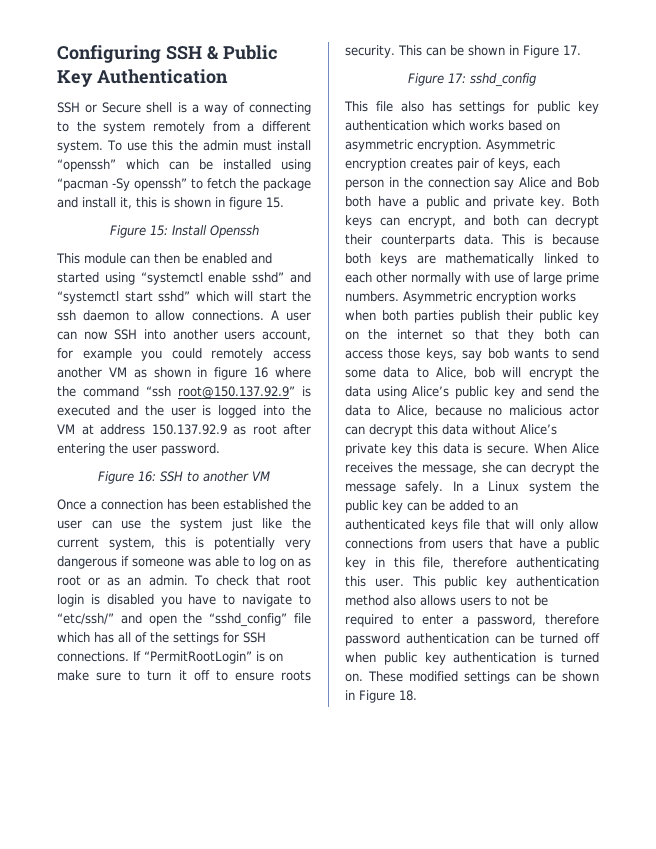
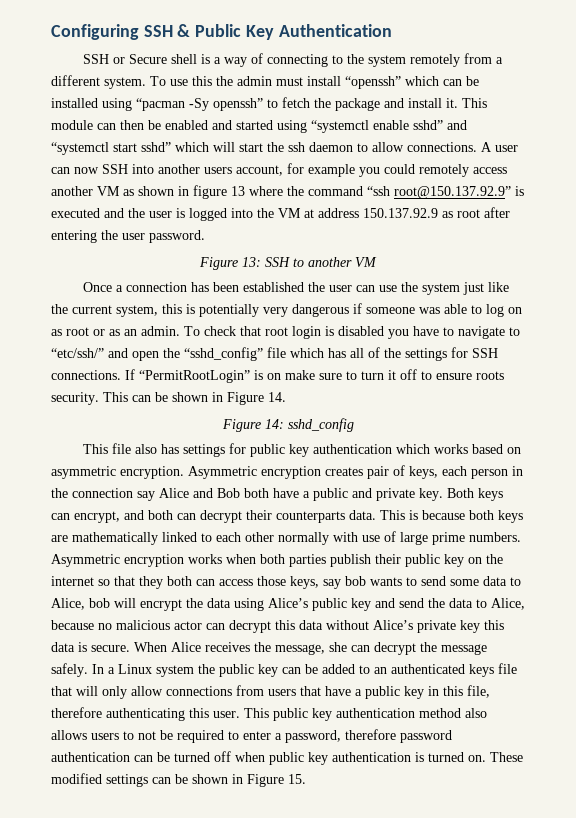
- To use this the admin must install “openssh” which can be installed using “pacman -Sy openssh” to fetch the package and install it, this is shown in figure 15.
- Figure 15: Install Openssh
- This module can then be enabled and started using “systemctl enable sshd” and “systemctl start sshd” which will start the ssh daemon to allow connections.
+ To use this the admin must install “openssh” which can be installed using “pacman -Sy openssh” to fetch the package and install it. This module can then be enabled and started using “systemctl enable sshd” and “systemctl start sshd” which will start the ssh daemon to allow connections.
- A user can now SSH into another users account, for example you could remotely access another VM as shown in figure 16 where the command “ssh root@150.137.92.9” is executed and the user is logged into the VM at address 150.137.92.9 as root after entering the user password.
+ A user can now SSH into another users account, for example you could remotely access another VM as shown in figure 13 where the command “ssh root@150.137.92.9” is executed and the user is logged into the VM at address 150.137.92.9 as root after entering the user password.
- Figure 16: SSH to another VM
+ Figure 13: SSH to another VM
- This can be shown in Figure 17.
- Figure 17: sshd_config
+ This can be shown in Figure 14.
+ Figure 14: sshd_config
- These modified settings can be shown in Figure 18.
+ These modified settings can be shown in Figure 15.

